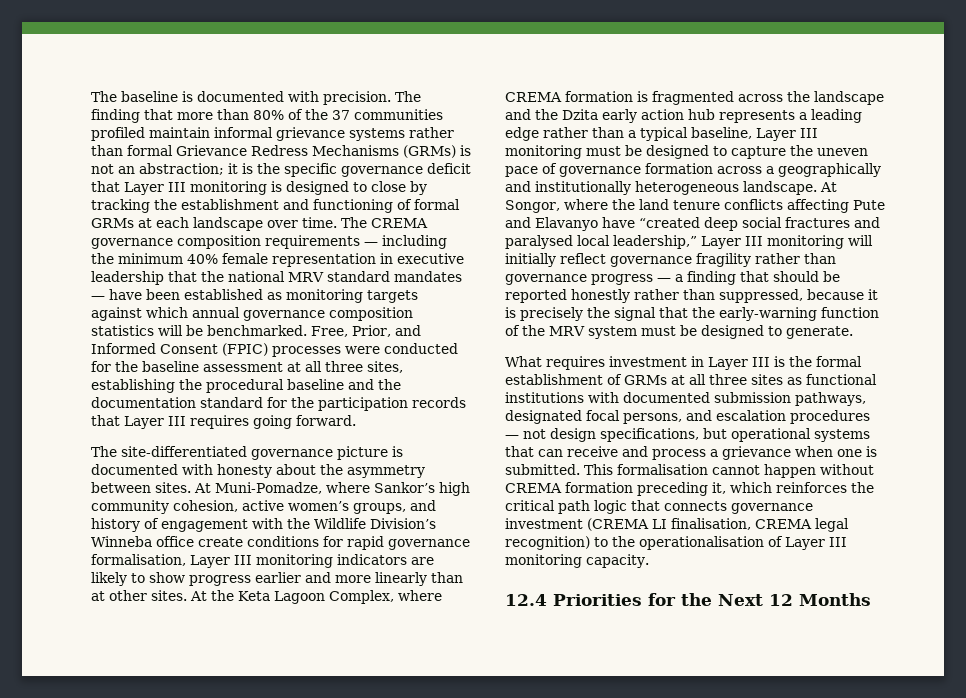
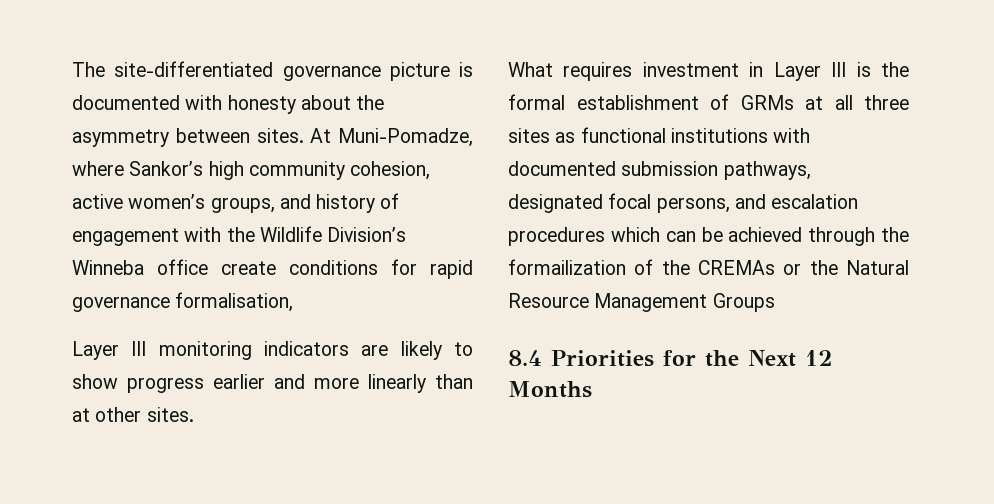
- The baseline is documented with precision. The finding that more than 80% of the 37 communities profiled maintain informal grievance systems rather than formal Grievance Redress Mechanisms (GRMs) is not an abstraction; it is the specific governance deficit that Layer III monitoring is designed to close by tracking the establishment and functioning of formal GRMs at each landscape over time. The CREMA governance composition requirements — including the minimum 40% female representation in executive leadership that the national MRV standard mandates — have been established as monitoring targets against which annual governance composition statistics will be benchmarked. Free, Prior, and Informed Consent (FPIC) processes were conducted for the baseline assessment at all three sites, establishing the procedural baseline and the documentation standard for the participation records that Layer III requires going forward.
- At Muni-Pomadze, where Sankor’s high community cohesion, active women’s groups, and history of engagement with the Wildlife Division’s Winneba office create conditions for rapid governance formalisation, Layer III monitoring indicators are likely to show progress earlier and more linearly than at other sites. At the Keta Lagoon Complex, where CREMA formation is fragmented across the landscape and the Dzita early action hub represents a leading edge rather than a typical baseline, Layer III monitoring must be designed to capture the uneven pace of governance formation across a geographically and institutionally heterogeneous landscape. At Songor, where the land tenure conflicts affecting Pute and Elavanyo have “created deep social fractures and paralysed local leadership,” Layer III monitoring will initially reflect governance fragility rather than governance progress — a finding that should be reported honestly rather than suppressed, because it is precisely the signal that the early-warning function of the MRV system must be designed to generate.
+ At Muni-Pomadze, where Sankor’s high community cohesion, active women’s groups, and history of engagement with the Wildlife Division’s Winneba office create conditions for rapid governance formalisation,
+ Layer III monitoring indicators are likely to show progress earlier and more linearly than at other sites.
- What requires investment in Layer III is the formal establishment of GRMs at all three sites as functional institutions with documented submission pathways, designated focal persons, and escalation procedures — not design specifications, but operational systems that can receive and process a grievance when one is submitted. This formalisation cannot happen without CREMA formation preceding it, which reinforces the critical path logic that connects governance investment (CREMA LI finalisation, CREMA legal recognition) to the operationalisation of Layer III monitoring capacity.
- 12.4 Priorities for the Next 12 Months
+ What requires investment in Layer III is the formal establishment of GRMs at all three sites as functional institutions with documented submission pathways, designated focal persons, and escalation procedures which can be achieved through the formailization of the CREMAs or the Natural Resource Management Groups
+ 8.4 Priorities for the Next 12 Months

